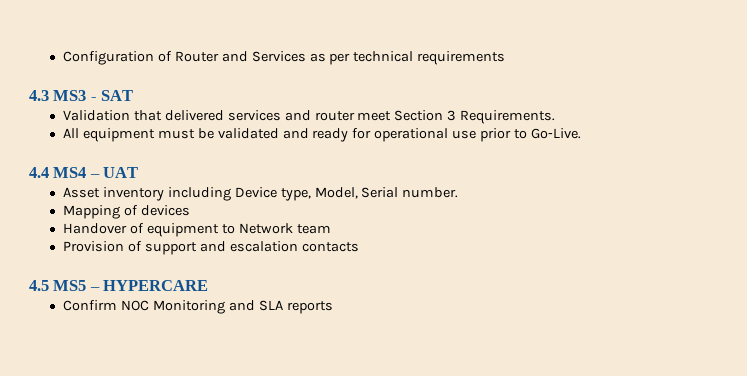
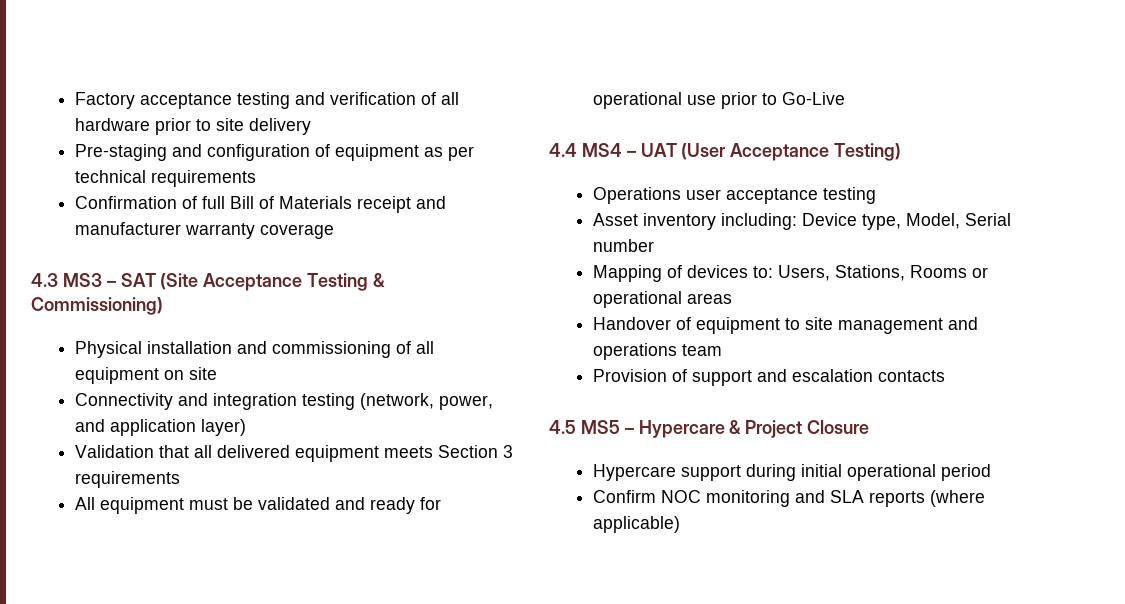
- Configuration of Router and Services as per technical requirements
- 4.3 MS3 - SAT
- Validation that delivered services and router meet Section 3 Requirements.
+ Factory acceptance testing and verification of all hardware prior to site delivery
+ Pre-staging and configuration of equipment as per technical requirements
+ Confirmation of full Bill of Materials receipt and manufacturer warranty coverage
+ 4.3 MS3 – SAT (Site Acceptance Testing & Commissioning)
+ Physical installation and commissioning of all equipment on site
+ Connectivity and integration testing (network, power, and application layer)
+ Validation that all delivered equipment meets Section 3 requirements
- All equipment must be validated and ready for operational use prior to Go‑Live.
+ All equipment must be validated and ready for operational use prior to Go-Live
- 4.4 MS4 – UAT
+ 4.4 MS4 – UAT (User Acceptance Testing)
+ Operations user acceptance testing
- Asset inventory including Device type, Model, Serial number.
+ Asset inventory including: Device type, Model, Serial number
- Mapping of devices
+ Mapping of devices to: Users, Stations, Rooms or operational areas
- Handover of equipment to Network team
+ Handover of equipment to site management and operations team
- 4.5 MS5 – HYPERCARE
+ 4.5 MS5 – Hypercare & Project Closure
+ Hypercare support during initial operational period
- Confirm NOC Monitoring and SLA reports
+ Confirm NOC monitoring and SLA reports (where applicable)

